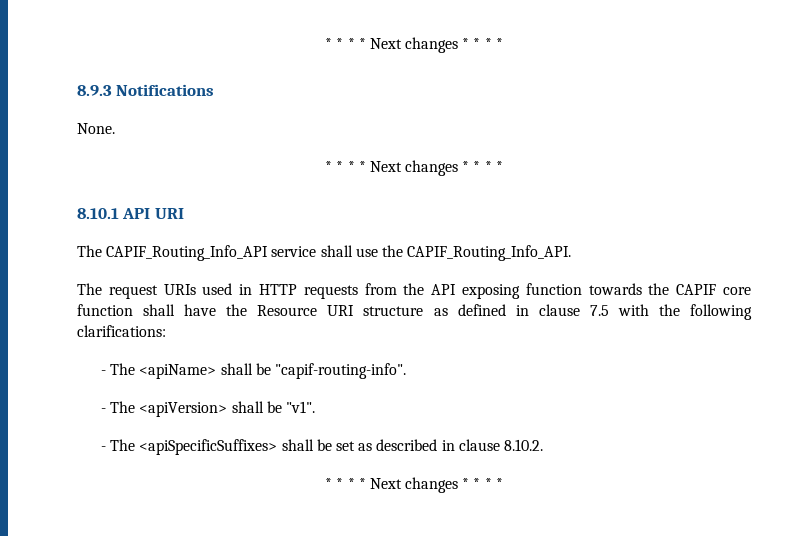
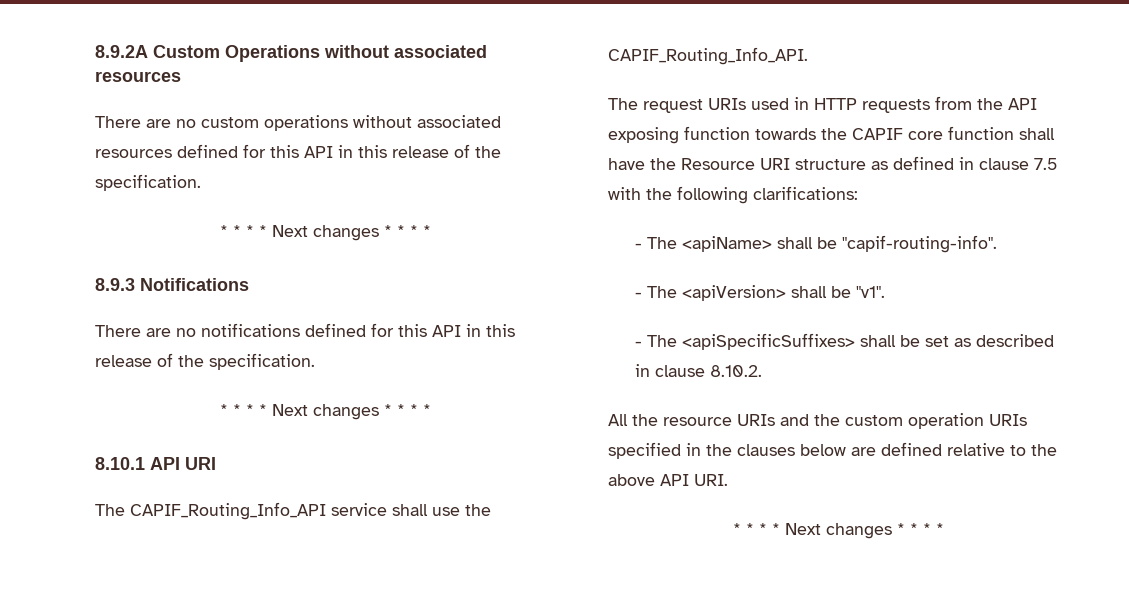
+ 8.9.2A Custom Operations without associated resources
+ There are no custom operations without associated resources defined for this API in this release of the specification.
- None.
+ There are no notifications defined for this API in this release of the specification.
+ All the resource URIs and the custom operation URIs specified in the clauses below are defined relative to the above API URI.

